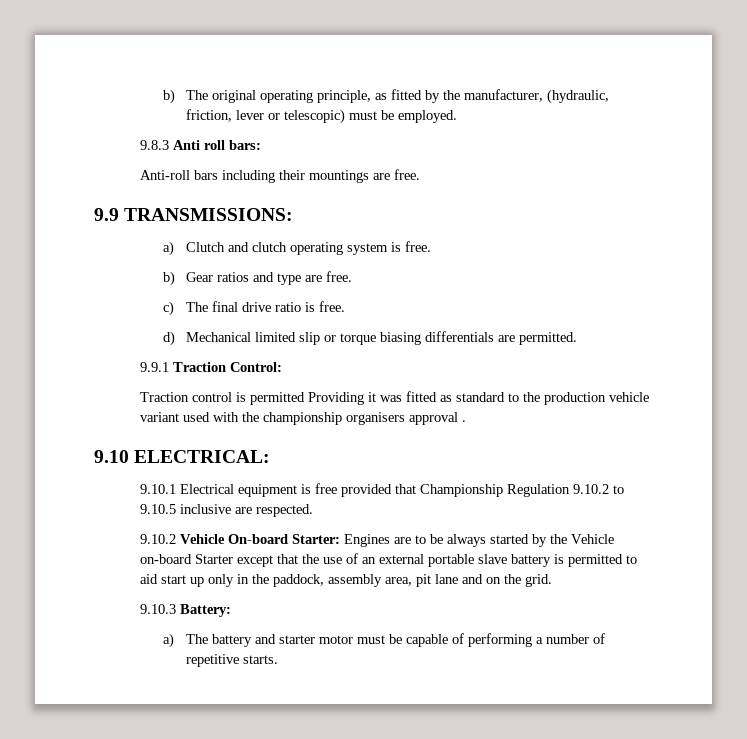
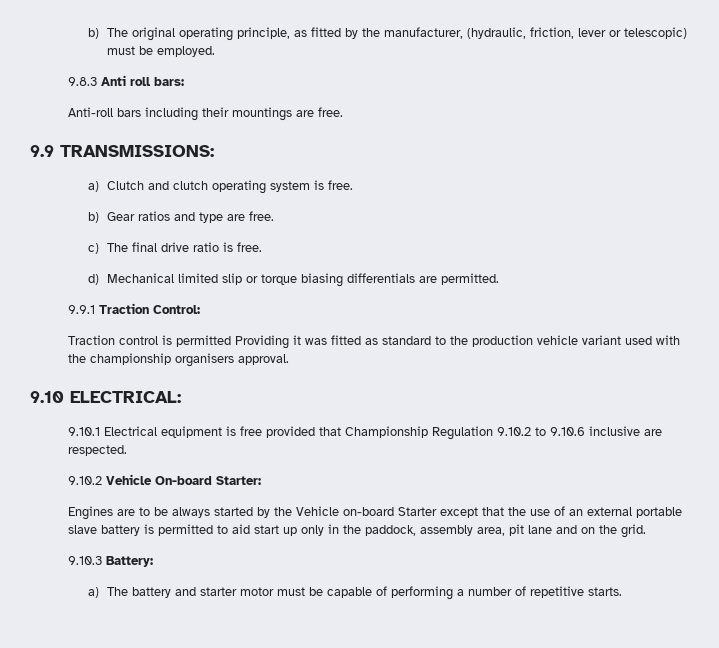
- Traction control is permitted Providing it was fitted as standard to the production vehicle variant used with the championship organisers approval .
+ Traction control is permitted Providing it was fitted as standard to the production vehicle variant used with the championship organisers approval.
- 9.10.1 Electrical equipment is free provided that Championship Regulation 9.10.2 to 9.10.5 inclusive are respected.
+ 9.10.1 Electrical equipment is free provided that Championship Regulation 9.10.2 to 9.10.6 inclusive are respected.
- 9.10.2 Vehicle On-board Starter: Engines are to be always started by the Vehicle on-board Starter except that the use of an external portable slave battery is permitted to aid start up only in the paddock, assembly area, pit lane and on the grid.
+ 9.10.2 Vehicle On-board Starter:
+ Engines are to be always started by the Vehicle on-board Starter except that the use of an external portable slave battery is permitted to aid start up only in the paddock, assembly area, pit lane and on the grid.

